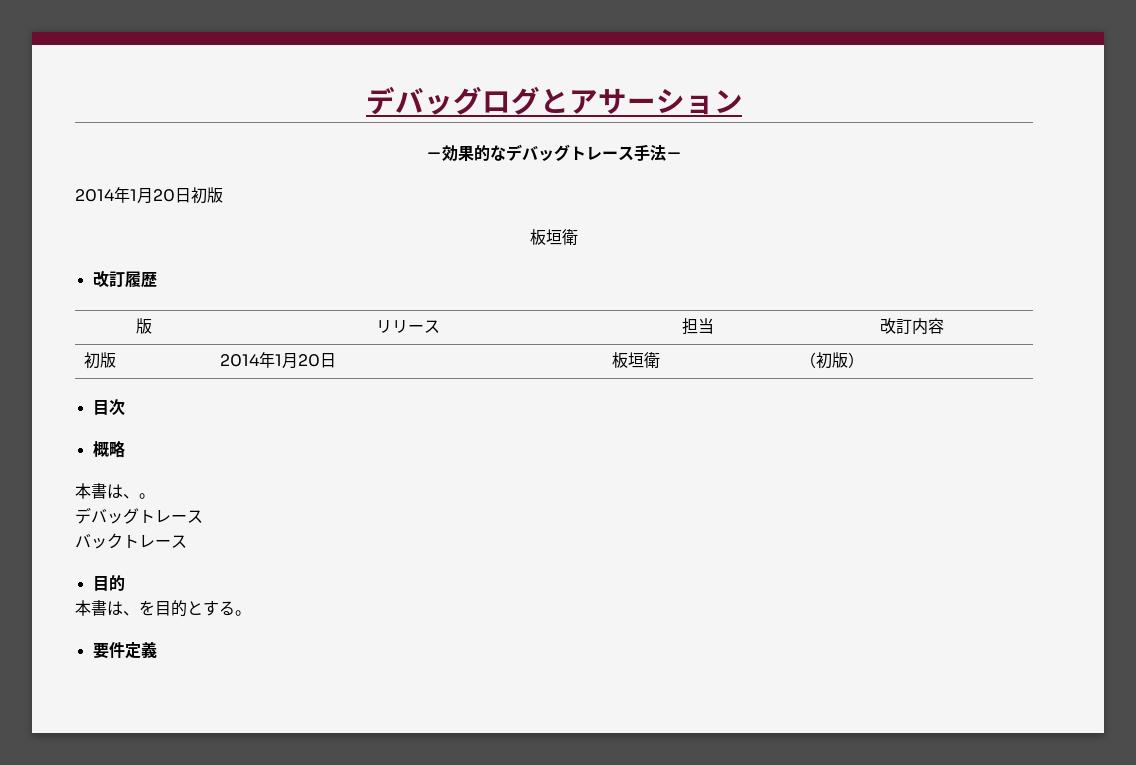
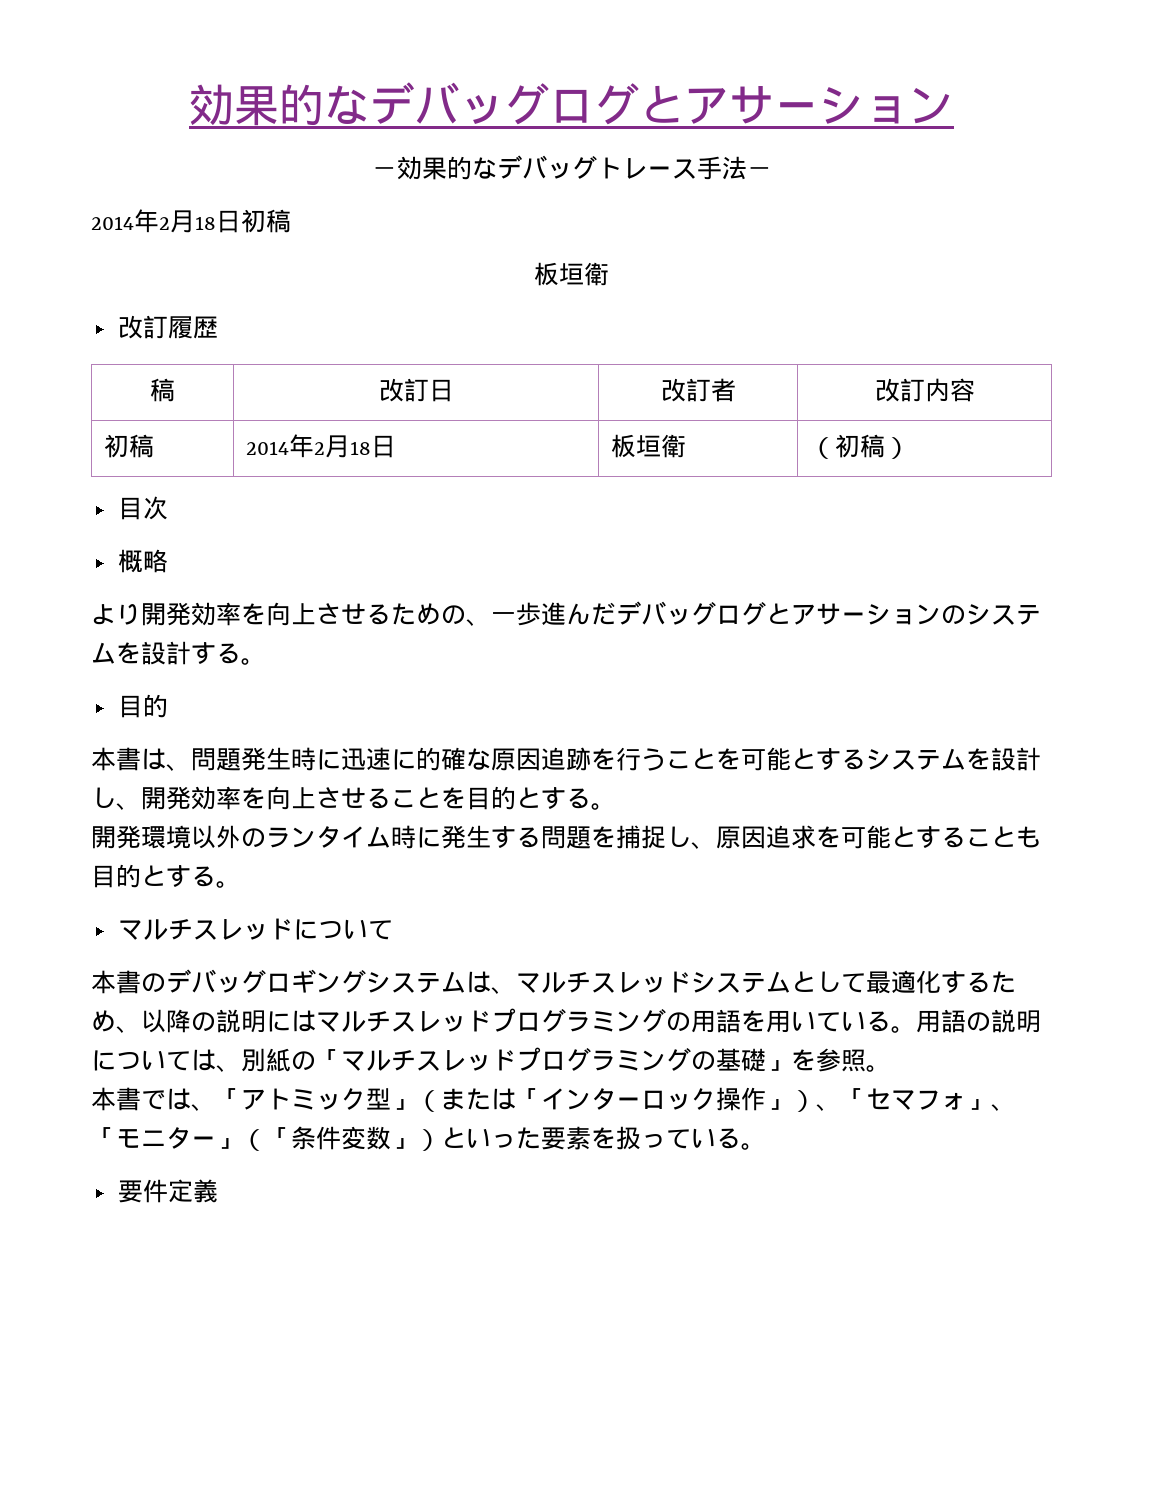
- デバッグログとアサーション
+ 効果的なデバッグログとアサーション
- 2014年1月20日初版
+ 2014年2月18日初稿
- 版 | リリース | 担当 | 改訂内容
+ 稿 | 改訂日 | 改訂者 | 改訂内容
- 初版 | 2014年1月20日 | 板垣衛 | （初版）
+ 初稿 | 2014年2月18日 | 板垣衛 | （初稿）
- 本書は、。
- デバッグトレース
- バックトレース
+ より開発効率を向上させるための、一歩進んだデバッグログとアサーションのシステムを設計する。
  目的
- 本書は、を目的とする。
+ 本書は、問題発生時に迅速に的確な原因追跡を行うことを可能とするシステムを設計し、開発効率を向上させることを目的とする。
+ 開発環境以外のランタイム時に発生する問題を捕捉し、原因追求を可能とすることも目的とする。
+ マルチスレッドについて
+ 本書のデバッグロギングシステムは、マルチスレッドシステムとして最適化するため、以降の説明にはマルチスレッドプログラミングの用語を用いている。用語の説明については、別紙の「マルチスレッドプログラミングの基礎」を参照。
+ 本書では、「アトミック型」（または「インターロック操作」）、「セマフォ」、「モニター」（「条件変数」）といった要素を扱っている。

